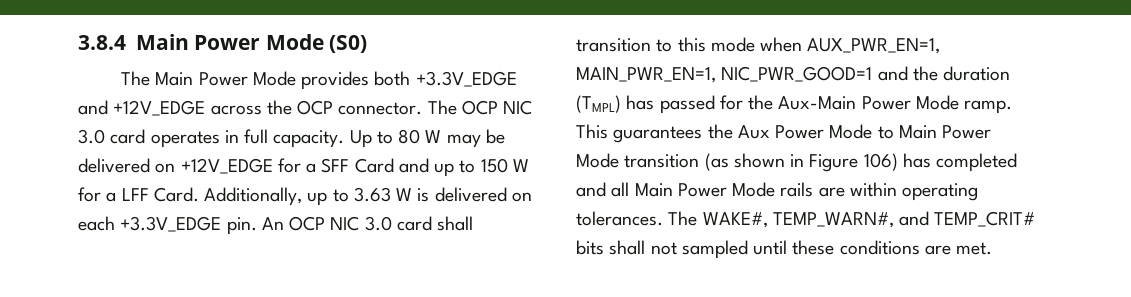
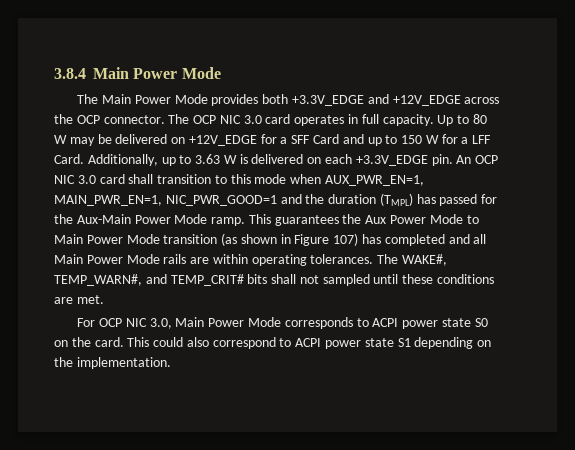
- 3.8.4 Main Power Mode (S0)
+ 3.8.4 Main Power Mode
- This guarantees the Aux Power Mode to Main Power Mode transition (as shown in Figure 106) has completed and all Main Power Mode rails are within operating tolerances.
+ This guarantees the Aux Power Mode to Main Power Mode transition (as shown in Figure 107) has completed and all Main Power Mode rails are within operating tolerances.
+ For OCP NIC 3.0, Main Power Mode corresponds to ACPI power state S0 on the card. This could also correspond to ACPI power state S1 depending on the implementation.

